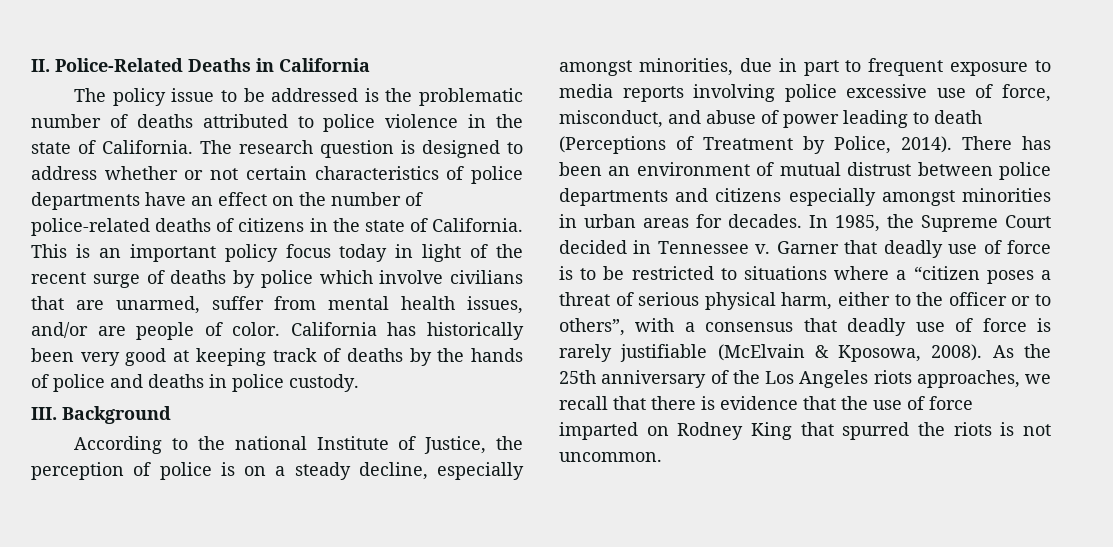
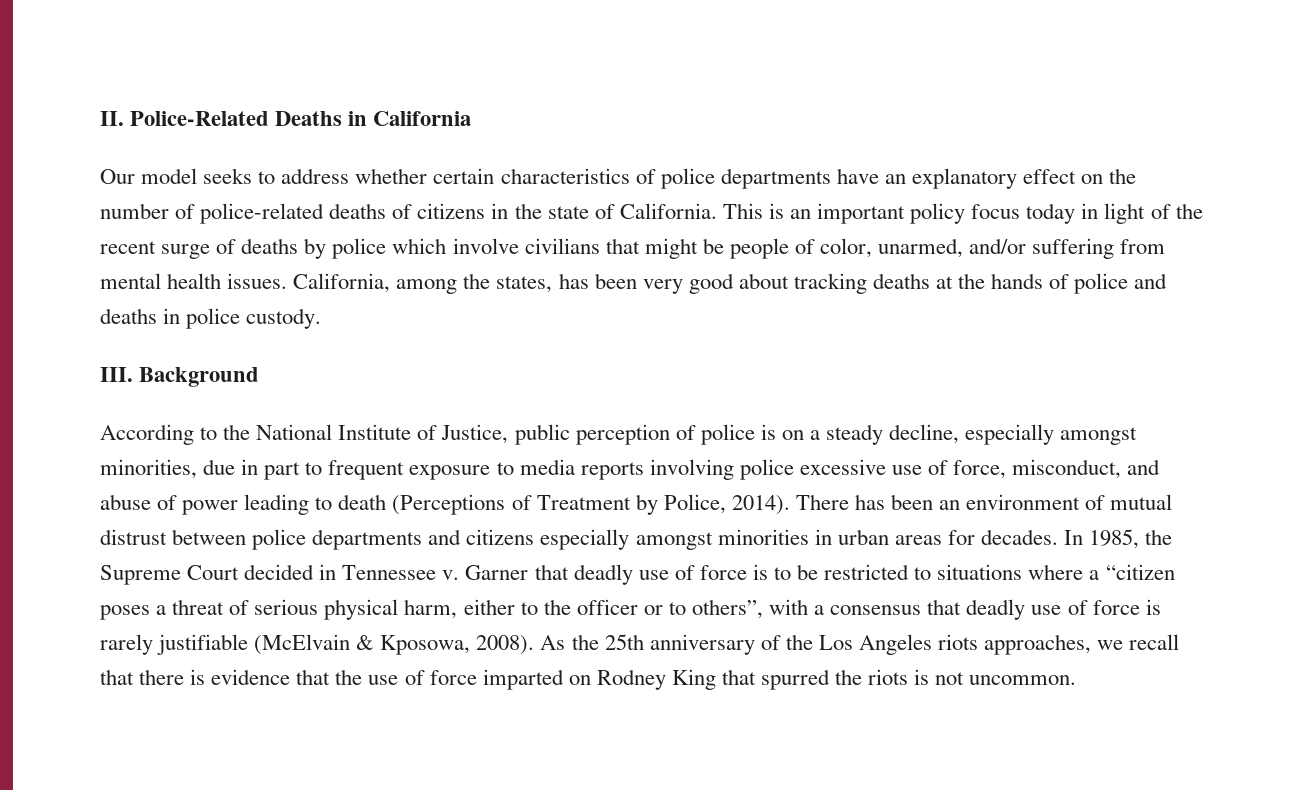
- The policy issue to be addressed is the problematic number of deaths attributed to police violence in the state of California. The research question is designed to address whether or not certain characteristics of police departments have an effect on the number of police-related deaths of citizens in the state of California.
+ Our model seeks to address whether certain characteristics of police departments have an explanatory effect on the number of police-related deaths of citizens in the state of California.
- This is an important policy focus today in light of the recent surge of deaths by police which involve civilians that are unarmed, suffer from mental health issues, and/or are people of color. California has historically been very good at keeping track of deaths by the hands of police and deaths in police custody.
+ This is an important policy focus today in light of the recent surge of deaths by police which involve civilians that might be people of color, unarmed, and/or suffering from mental health issues. California, among the states, has been very good about tracking deaths at the hands of police and deaths in police custody.
- According to the national Institute of Justice, the perception of police is on a steady decline, especially amongst minorities, due in part to frequent exposure to media reports involving police excessive use of force, misconduct, and abuse of power leading to death (Perceptions of Treatment by Police, 2014).
+ According to the National Institute of Justice, public perception of police is on a steady decline, especially amongst minorities, due in part to frequent exposure to media reports involving police excessive use of force, misconduct, and abuse of power leading to death (Perceptions of Treatment by Police, 2014).

